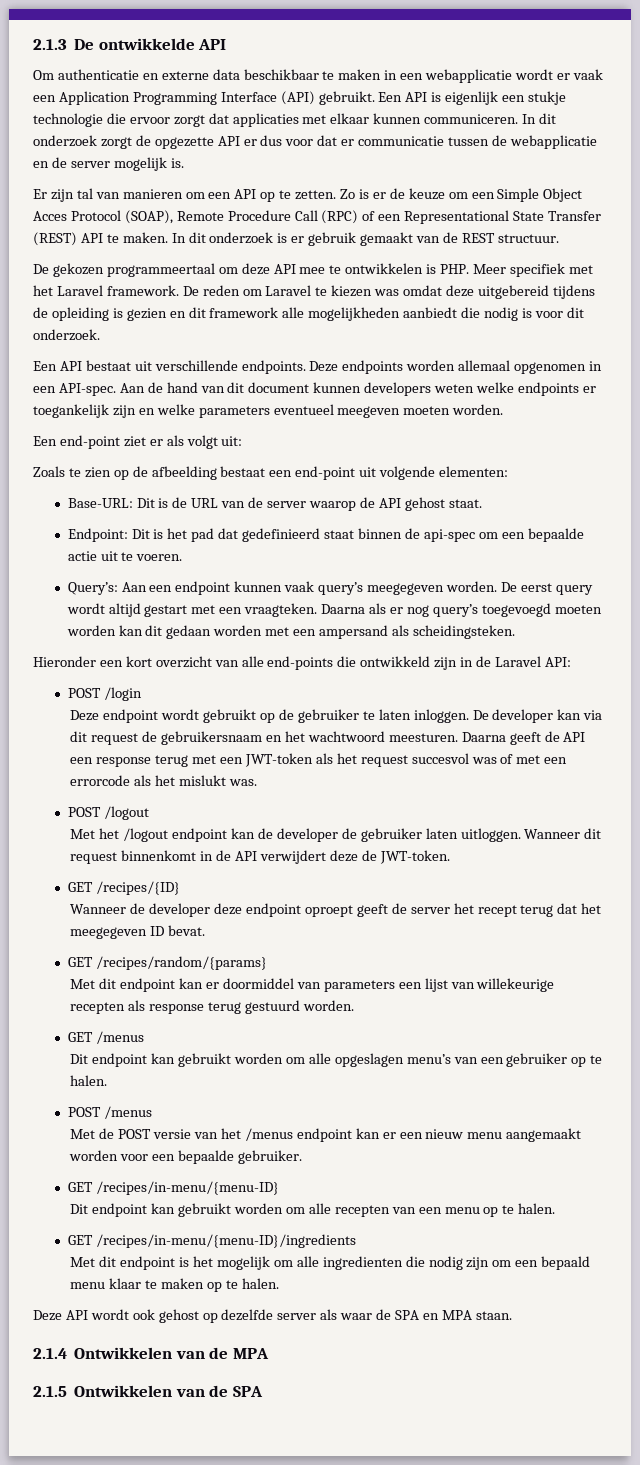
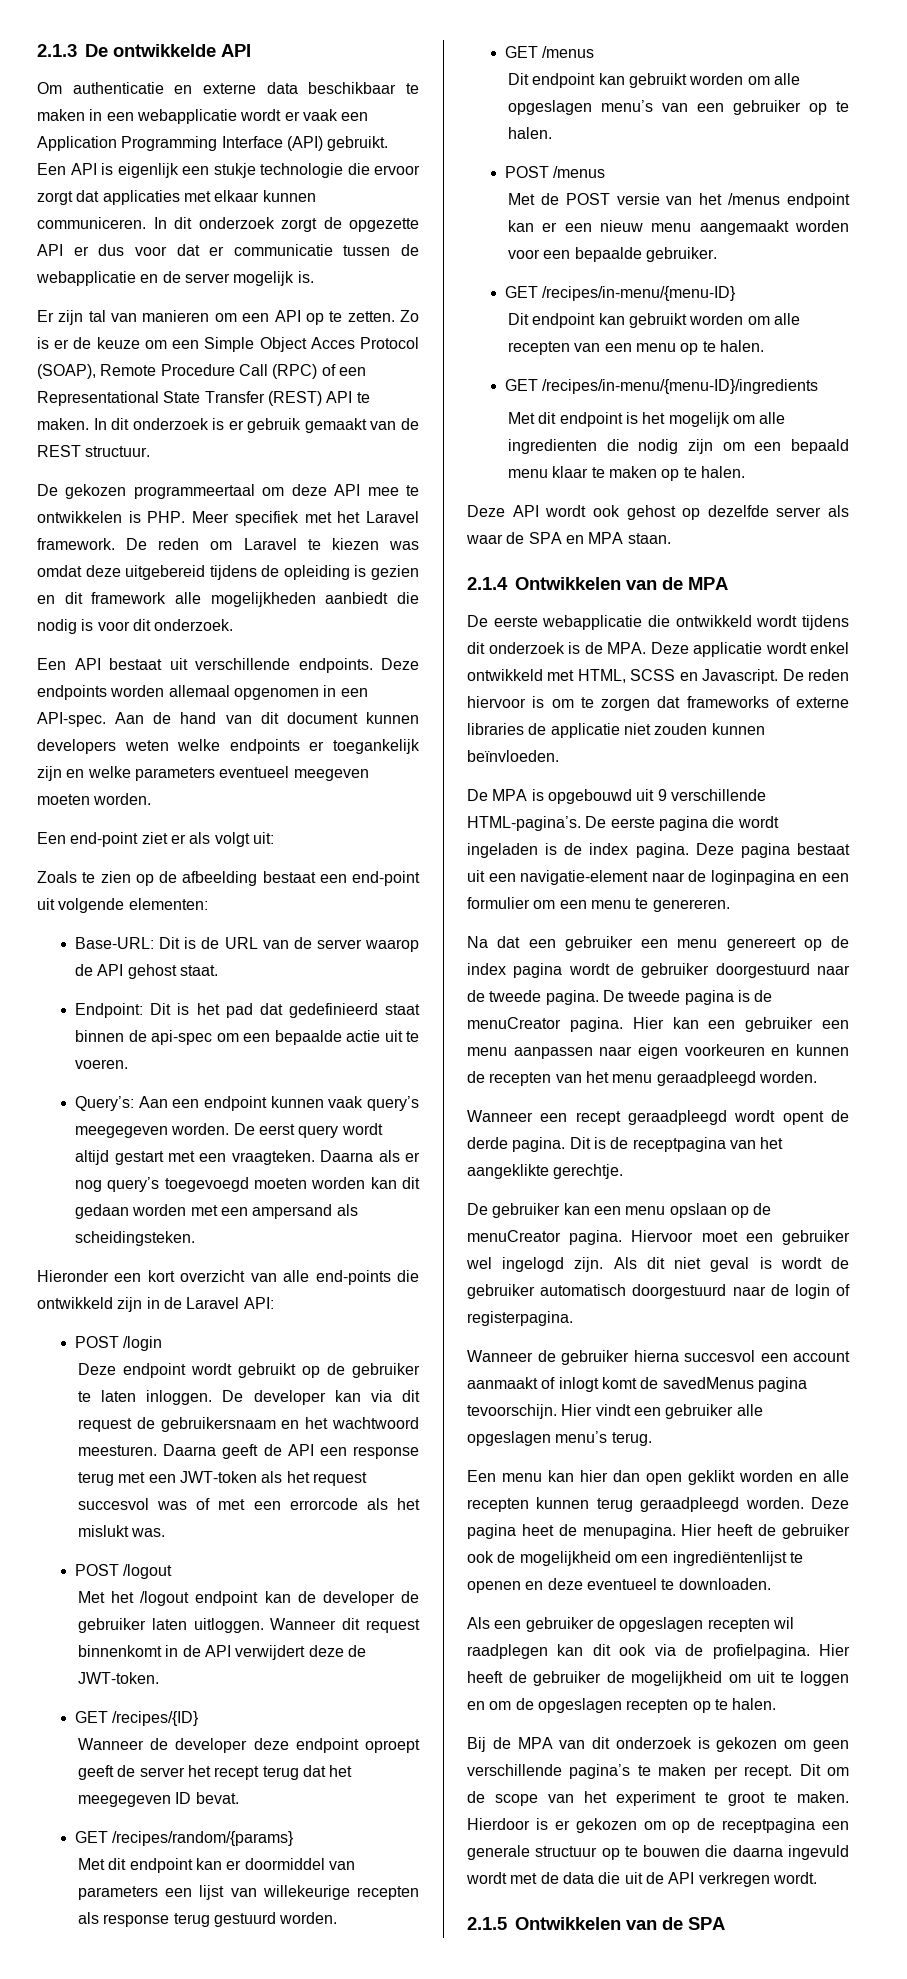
+ De eerste webapplicatie die ontwikkeld wordt tijdens dit onderzoek is de MPA. Deze applicatie wordt enkel ontwikkeld met HTML, SCSS en Javascript. De reden hiervoor is om te zorgen dat frameworks of externe libraries de applicatie niet zouden kunnen beïnvloeden.
+ De MPA is opgebouwd uit 9 verschillende HTML-pagina’s. De eerste pagina die wordt ingeladen is de index pagina. Deze pagina bestaat uit een navigatie-element naar de loginpagina en een formulier om een menu te genereren.
+ Na dat een gebruiker een menu genereert op de index pagina wordt de gebruiker doorgestuurd naar de tweede pagina. De tweede pagina is de menuCreator pagina. Hier kan een gebruiker een menu aanpassen naar eigen voorkeuren en kunnen de recepten van het menu geraadpleegd worden.
+ Wanneer een recept geraadpleegd wordt opent de derde pagina. Dit is de receptpagina van het aangeklikte gerechtje.
+ De gebruiker kan een menu opslaan op de menuCreator pagina. Hiervoor moet een gebruiker wel ingelogd zijn. Als dit niet geval is wordt de gebruiker automatisch doorgestuurd naar de login of registerpagina.
+ Wanneer de gebruiker hierna succesvol een account aanmaakt of inlogt komt de savedMenus pagina tevoorschijn. Hier vindt een gebruiker alle opgeslagen menu’s terug.
+ Een menu kan hier dan open geklikt worden en alle recepten kunnen terug geraadpleegd worden. Deze pagina heet de menupagina. Hier heeft de gebruiker ook de mogelijkheid om een ingrediëntenlijst te openen en deze eventueel te downloaden.
+ Als een gebruiker de opgeslagen recepten wil raadplegen kan dit ook via de profielpagina. Hier heeft de gebruiker de mogelijkheid om uit te loggen en om de opgeslagen recepten op te halen.
+ Bij de MPA van dit onderzoek is gekozen om geen verschillende pagina’s te maken per recept. Dit om de scope van het experiment te groot te maken. Hierdoor is er gekozen om op de receptpagina een generale structuur op te bouwen die daarna ingevuld wordt met de data die uit de API verkregen wordt.

